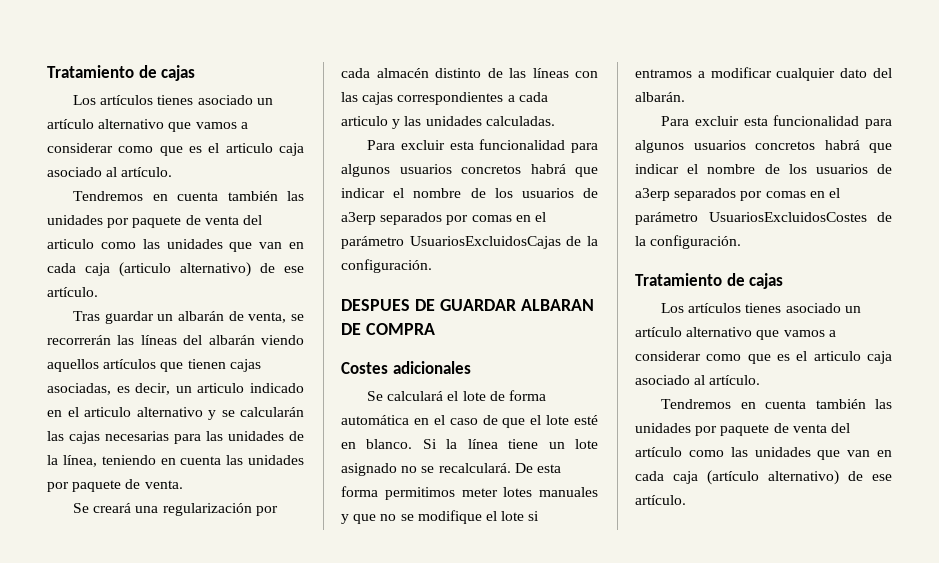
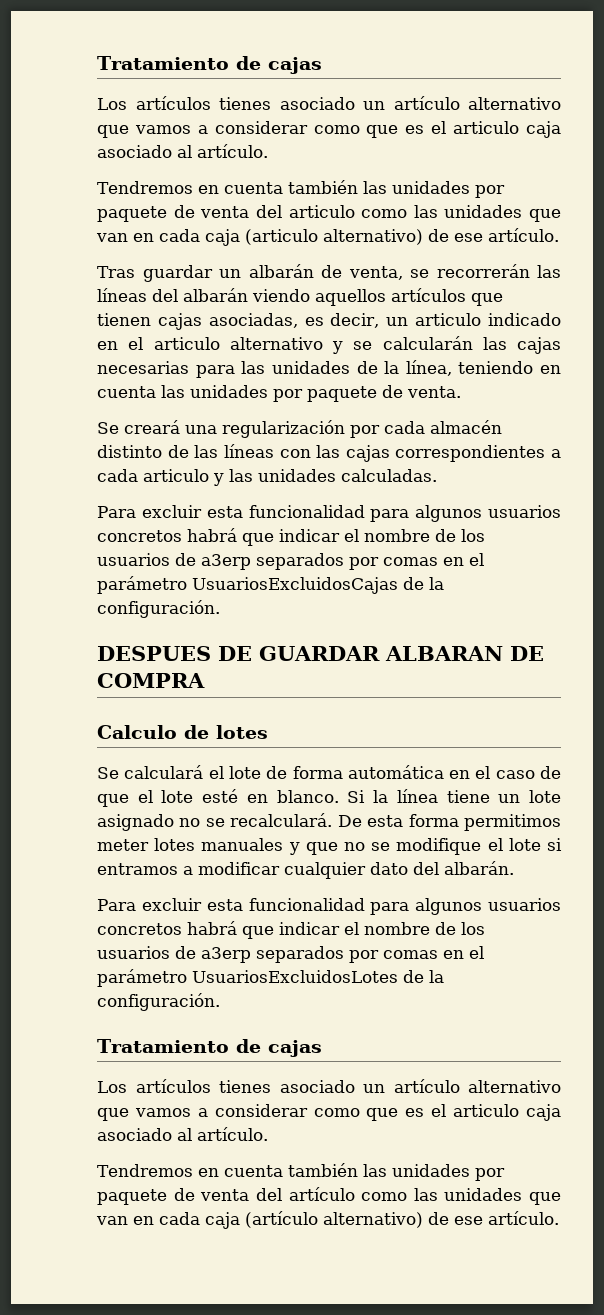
- Costes adicionales
+ Calculo de lotes
- Para excluir esta funcionalidad para algunos usuarios concretos habrá que indicar el nombre de los usuarios de a3erp separados por comas en el parámetro UsuariosExcluidosCostes de la configuración.
+ Para excluir esta funcionalidad para algunos usuarios concretos habrá que indicar el nombre de los usuarios de a3erp separados por comas en el parámetro UsuariosExcluidosLotes de la configuración.

